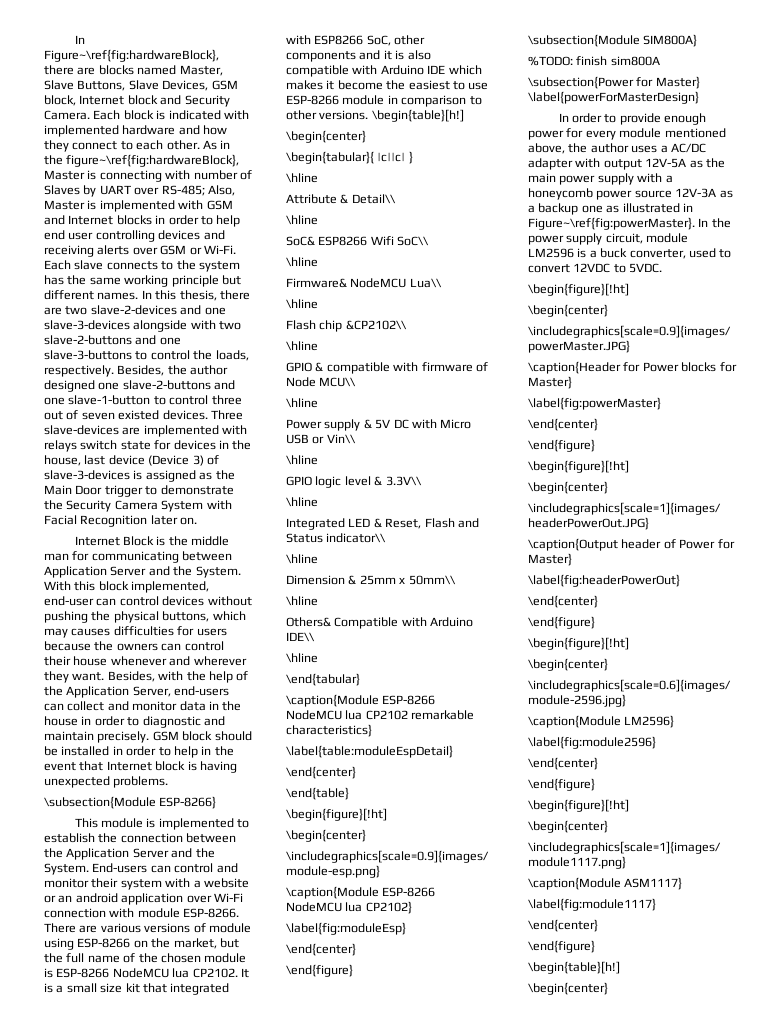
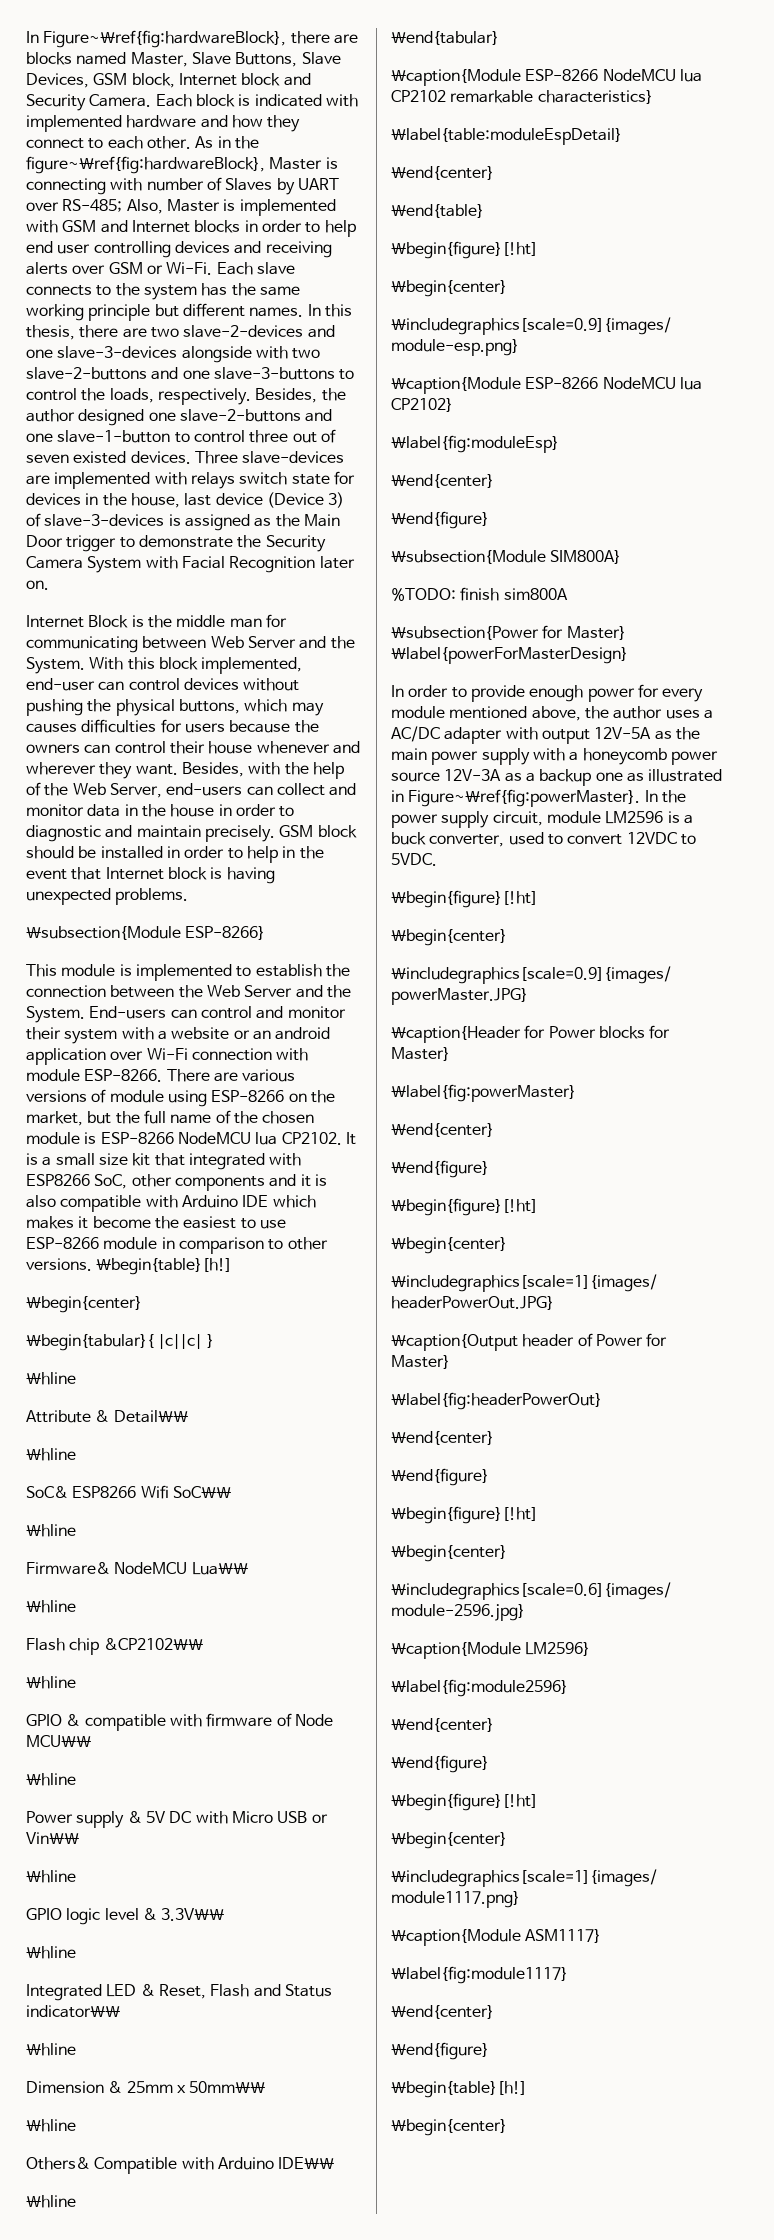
- Internet Block is the middle man for communicating between Application Server and the System.
+ Internet Block is the middle man for communicating between Web Server and the System.
- Besides, with the help of the Application Server, end-users can collect and monitor data in the house in order to diagnostic and maintain precisely.
+ Besides, with the help of the Web Server, end-users can collect and monitor data in the house in order to diagnostic and maintain precisely.
- This module is implemented to establish the connection between the Application Server and the System.
+ This module is implemented to establish the connection between the Web Server and the System.

